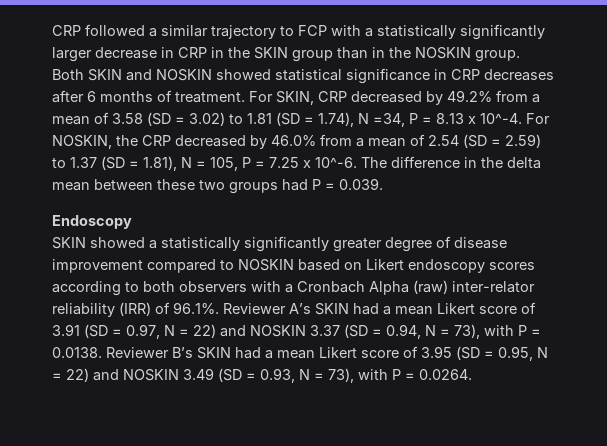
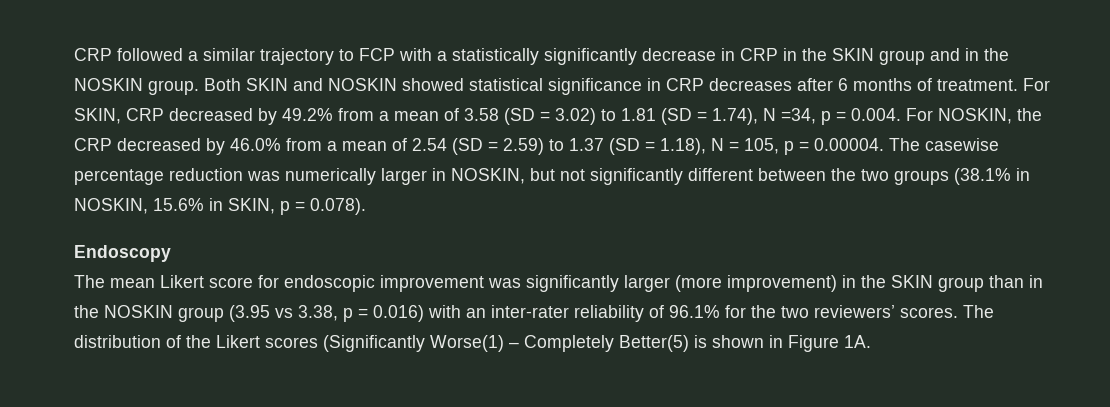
- CRP followed a similar trajectory to FCP with a statistically significantly larger decrease in CRP in the SKIN group than in the NOSKIN group.
+ CRP followed a similar trajectory to FCP with a statistically significantly decrease in CRP in the SKIN group and in the NOSKIN group.
- For SKIN, CRP decreased by 49.2% from a mean of 3.58 (SD = 3.02) to 1.81 (SD = 1.74), N =34, P = 8.13 x 10^-4. For NOSKIN, the CRP decreased by 46.0% from a mean of 2.54 (SD = 2.59) to 1.37 (SD = 1.81), N = 105, P = 7.25 x 10^-6. The difference in the delta mean between these two groups had P = 0.039.
+ For SKIN, CRP decreased by 49.2% from a mean of 3.58 (SD = 3.02) to 1.81 (SD = 1.74), N =34, p = 0.004. For NOSKIN, the CRP decreased by 46.0% from a mean of 2.54 (SD = 2.59) to 1.37 (SD = 1.18), N = 105, p = 0.00004. The casewise percentage reduction was numerically larger in NOSKIN, but not significantly different between the two groups (38.1% in NOSKIN, 15.6% in SKIN, p = 0.078).
  Endoscopy
- SKIN showed a statistically significantly greater degree of disease improvement compared to NOSKIN based on Likert endoscopy scores according to both observers with a Cronbach Alpha (raw) inter-relator reliability (IRR) of 96.1%. Reviewer A’s SKIN had a mean Likert score of 3.91 (SD = 0.97, N = 22) and NOSKIN 3.37 (SD = 0.94, N = 73), with P = 0.0138. Reviewer B’s SKIN had a mean Likert score of 3.95 (SD = 0.95, N = 22) and NOSKIN 3.49 (SD = 0.93, N = 73), with P = 0.0264.
+ The mean Likert score for endoscopic improvement was significantly larger (more improvement) in the SKIN group than in the NOSKIN group (3.95 vs 3.38, p = 0.016) with an inter-rater reliability of 96.1% for the two reviewers’ scores. The distribution of the Likert scores (Significantly Worse(1) – Completely Better(5) is shown in Figure 1A.

